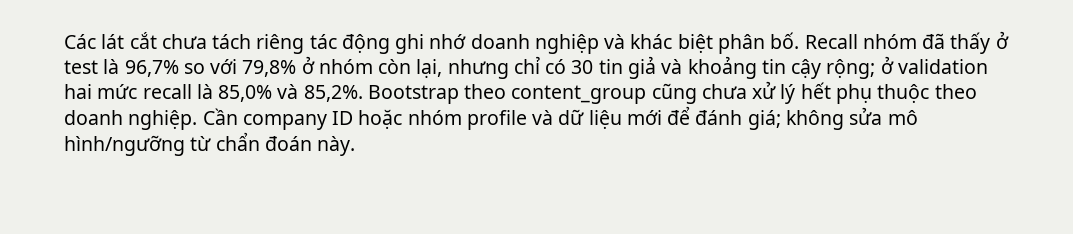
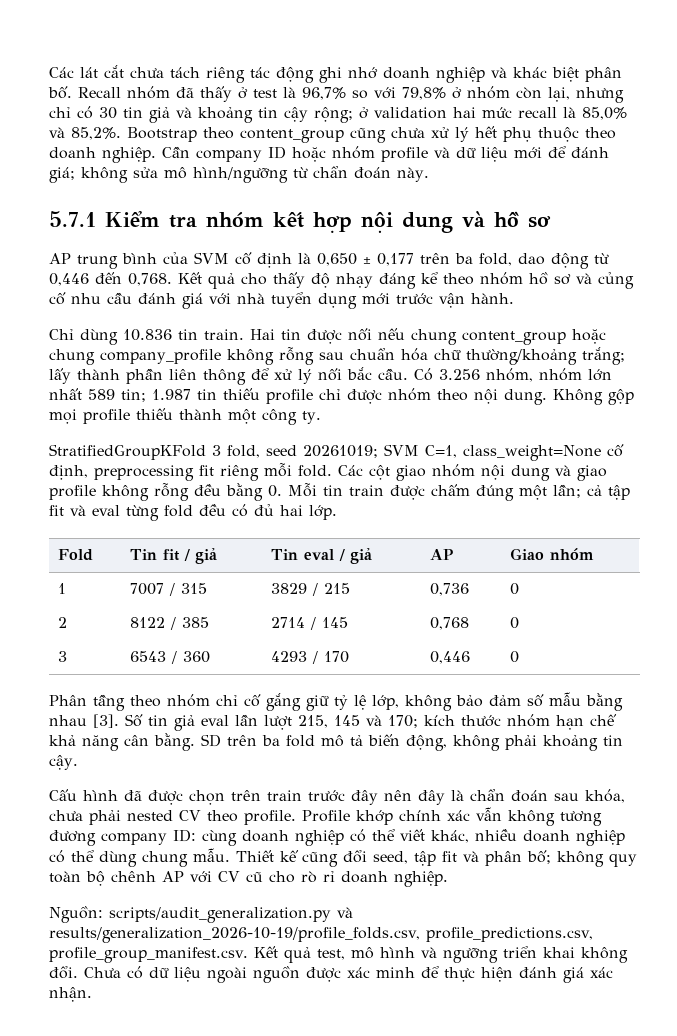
+ 5.7.1 Kiểm tra nhóm kết hợp nội dung và hồ sơ
+ AP trung bình của SVM cố định là 0,650 ± 0,177 trên ba fold, dao động từ 0,446 đến 0,768. Kết quả cho thấy độ nhạy đáng kể theo nhóm hồ sơ và củng cố nhu cầu đánh giá với nhà tuyển dụng mới trước vận hành.
+ Chỉ dùng 10.836 tin train. Hai tin được nối nếu chung content_group hoặc chung company_profile không rỗng sau chuẩn hóa chữ thường/khoảng trắng; lấy thành phần liên thông để xử lý nối bắc cầu. Có 3.256 nhóm, nhóm lớn nhất 589 tin; 1.987 tin thiếu profile chỉ được nhóm theo nội dung. Không gộp mọi profile thiếu thành một công ty.
+ StratifiedGroupKFold 3 fold, seed 20261019; SVM C=1, class_weight=None cố định, preprocessing fit riêng mỗi fold. Các cột giao nhóm nội dung và giao profile không rỗng đều bằng 0. Mỗi tin train được chấm đúng một lần; cả tập fit và eval từng fold đều có đủ hai lớp.
+ Fold | Tin fit / giả | Tin eval / giả | AP | Giao nhóm
+ 1 | 7007 / 315 | 3829 / 215 | 0,736 | 0
+ 2 | 8122 / 385 | 2714 / 145 | 0,768 | 0
+ 3 | 6543 / 360 | 4293 / 170 | 0,446 | 0
+ Phân tầng theo nhóm chỉ cố gắng giữ tỷ lệ lớp, không bảo đảm số mẫu bằng nhau [3]. Số tin giả eval lần lượt 215, 145 và 170; kích thước nhóm hạn chế khả năng cân bằng. SD trên ba fold mô tả biến động, không phải khoảng tin cậy.
+ Cấu hình đã được chọn trên train trước đây nên đây là chẩn đoán sau khóa, chưa phải nested CV theo profile. Profile khớp chính xác vẫn không tương đương company ID: cùng doanh nghiệp có thể viết khác, nhiều doanh nghiệp có thể dùng chung mẫu. Thiết kế cũng đổi seed, tập fit và phân bố; không quy toàn bộ chênh AP với CV cũ cho rò rỉ doanh nghiệp.
+ Nguồn: scripts/audit_generalization.py và results/generalization_2026-10-19/profile_folds.csv, profile_predictions.csv, profile_group_manifest.csv. Kết quả test, mô hình và ngưỡng triển khai không đổi. Chưa có dữ liệu ngoài nguồn được xác minh để thực hiện đánh giá xác nhận.

